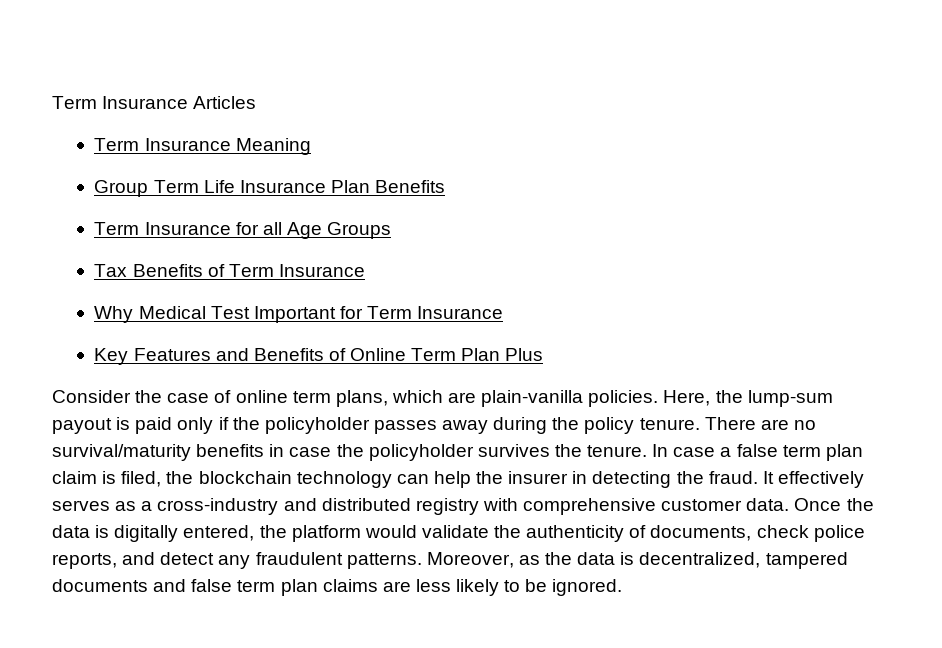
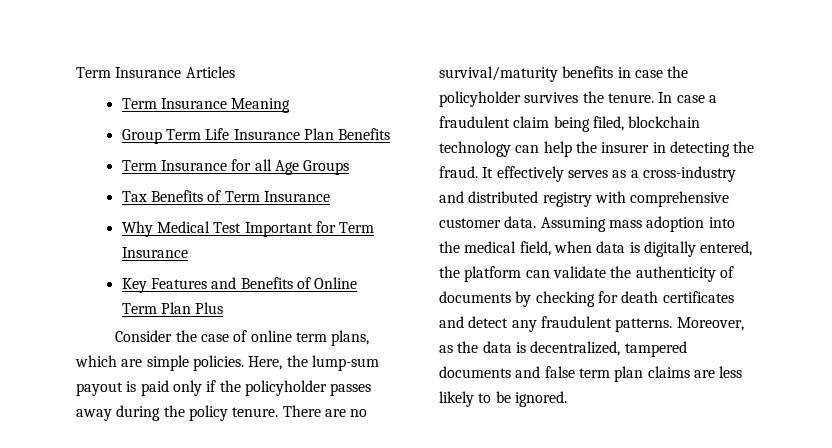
- Consider the case of online term plans, which are plain-vanilla policies.
+ Consider the case of online term plans, which are simple policies.
- In case a false term plan claim is filed, the blockchain technology can help the insurer in detecting the fraud.
+ In case a fraudulent claim being filed, blockchain technology can help the insurer in detecting the fraud.
- Once the data is digitally entered, the platform would validate the authenticity of documents, check police reports, and detect any fraudulent patterns.
+ Assuming mass adoption into the medical field, when data is digitally entered, the platform can validate the authenticity of documents by checking for death certificates and detect any fraudulent patterns.

